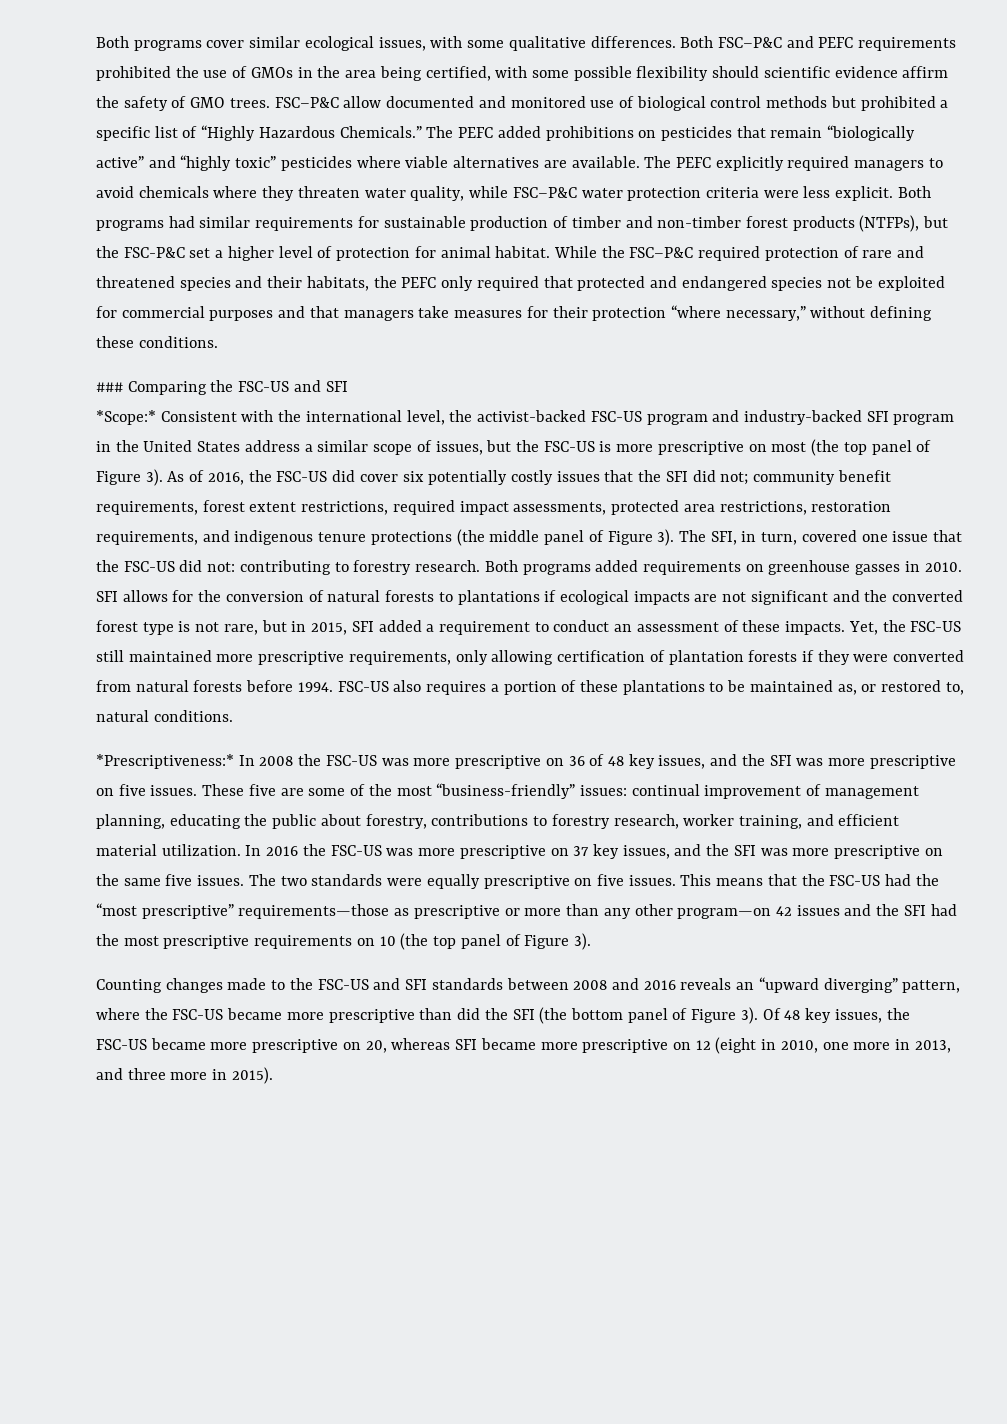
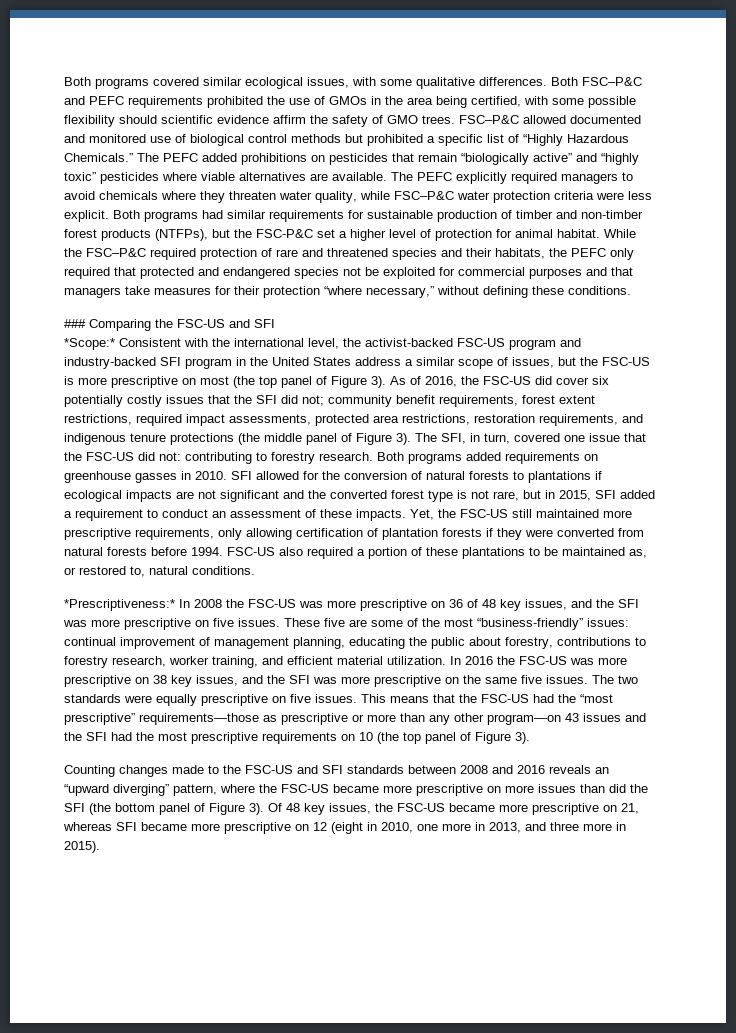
- Both programs cover similar ecological issues, with some qualitative differences.
+ Both programs covered similar ecological issues, with some qualitative differences.
- FSC–P&C allow documented and monitored use of biological control methods but prohibited a specific list of “Highly Hazardous Chemicals.”
+ FSC–P&C allowed documented and monitored use of biological control methods but prohibited a specific list of “Highly Hazardous Chemicals.”
- SFI allows for the conversion of natural forests to plantations if ecological impacts are not significant and the converted forest type is not rare, but in 2015, SFI added a requirement to conduct an assessment of these impacts.
+ SFI allowed for the conversion of natural forests to plantations if ecological impacts are not significant and the converted forest type is not rare, but in 2015, SFI added a requirement to conduct an assessment of these impacts.
- FSC-US also requires a portion of these plantations to be maintained as, or restored to, natural conditions.
+ FSC-US also required a portion of these plantations to be maintained as, or restored to, natural conditions.
- In 2016 the FSC-US was more prescriptive on 37 key issues, and the SFI was more prescriptive on the same five issues.
+ In 2016 the FSC-US was more prescriptive on 38 key issues, and the SFI was more prescriptive on the same five issues.
- This means that the FSC-US had the “most prescriptive” requirements—those as prescriptive or more than any other program—on 42 issues and the SFI had the most prescriptive requirements on 10 (the top panel of Figure 3).
+ This means that the FSC-US had the “most prescriptive” requirements—those as prescriptive or more than any other program—on 43 issues and the SFI had the most prescriptive requirements on 10 (the top panel of Figure 3).
- Counting changes made to the FSC-US and SFI standards between 2008 and 2016 reveals an “upward diverging” pattern, where the FSC-US became more prescriptive than did the SFI (the bottom panel of Figure 3).
+ Counting changes made to the FSC-US and SFI standards between 2008 and 2016 reveals an “upward diverging” pattern, where the FSC-US became more prescriptive on more issues than did the SFI (the bottom panel of Figure 3).
- Of 48 key issues, the FSC-US became more prescriptive on 20, whereas SFI became more prescriptive on 12 (eight in 2010, one more in 2013, and three more in 2015).
+ Of 48 key issues, the FSC-US became more prescriptive on 21, whereas SFI became more prescriptive on 12 (eight in 2010, one more in 2013, and three more in 2015).

